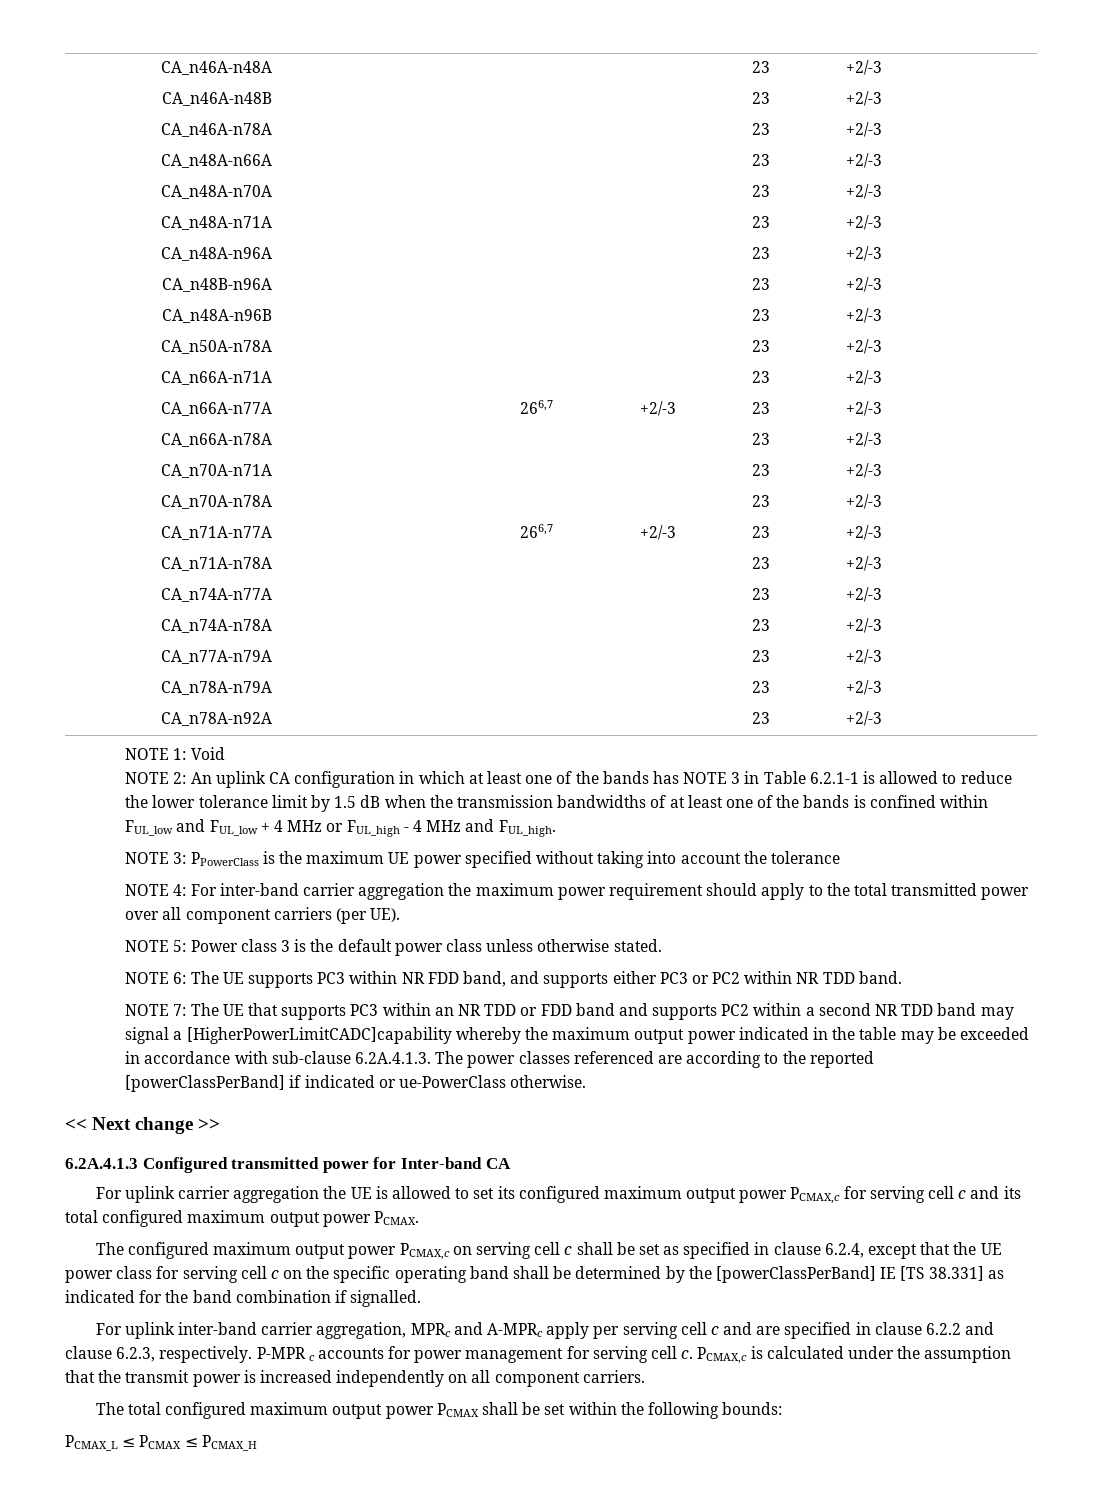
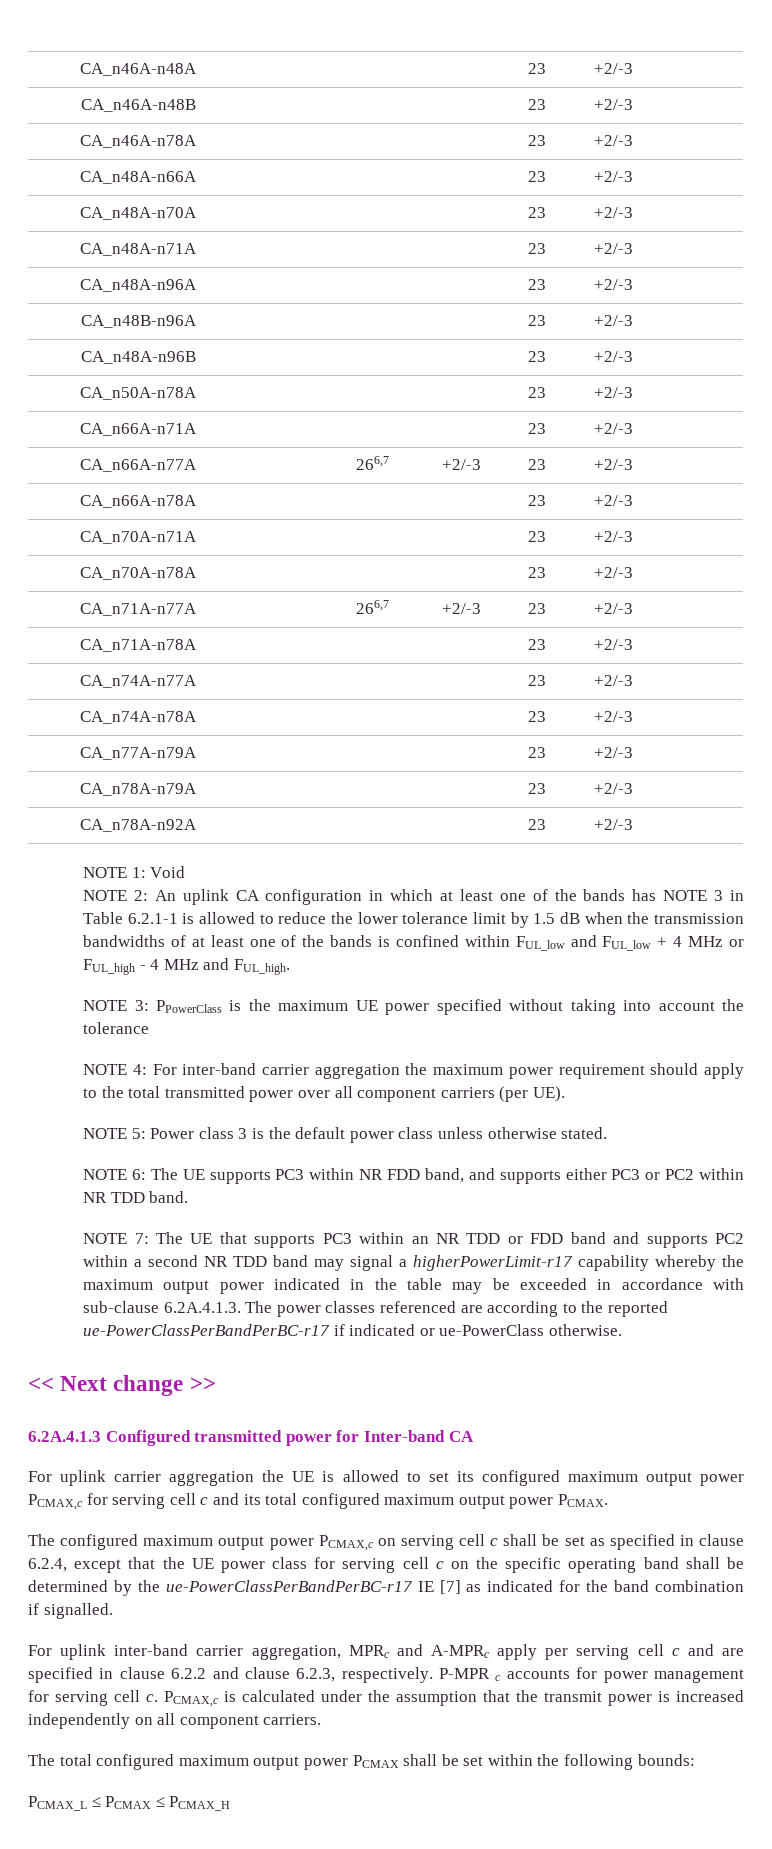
- NOTE 7: The UE that supports PC3 within an NR TDD or FDD band and supports PC2 within a second NR TDD band may signal a [HigherPowerLimitCADC]capability whereby the maximum output power indicated in the table may be exceeded in accordance with sub-clause 6.2A.4.1.3. The power classes referenced are according to the reported [powerClassPerBand] if indicated or ue-PowerClass otherwise.
+ NOTE 7: The UE that supports PC3 within an NR TDD or FDD band and supports PC2 within a second NR TDD band may signal a higherPowerLimit-r17 capability whereby the maximum output power indicated in the table may be exceeded in accordance with sub-clause 6.2A.4.1.3. The power classes referenced are according to the reported ue-PowerClassPerBandPerBC-r17 if indicated or ue-PowerClass otherwise.
- The configured maximum output power PCMAX,c on serving cell c shall be set as specified in clause 6.2.4, except that the UE power class for serving cell c on the specific operating band shall be determined by the [powerClassPerBand] IE [TS 38.331] as indicated for the band combination if signalled.
+ The configured maximum output power PCMAX,c on serving cell c shall be set as specified in clause 6.2.4, except that the UE power class for serving cell c on the specific operating band shall be determined by the ue-PowerClassPerBandPerBC-r17 IE [7] as indicated for the band combination if signalled.

